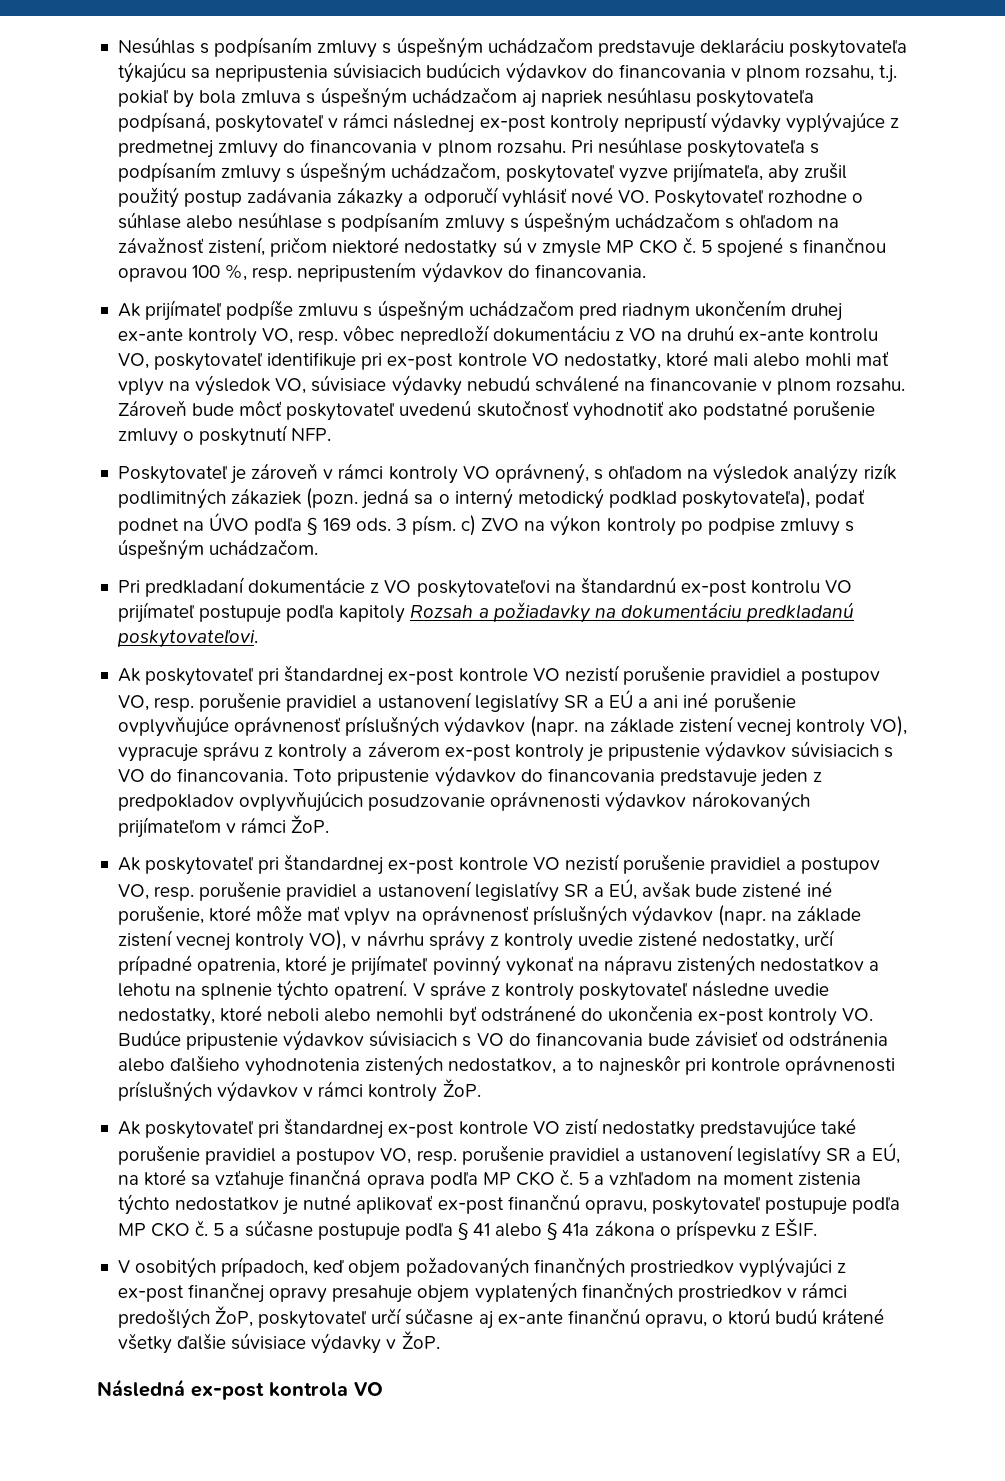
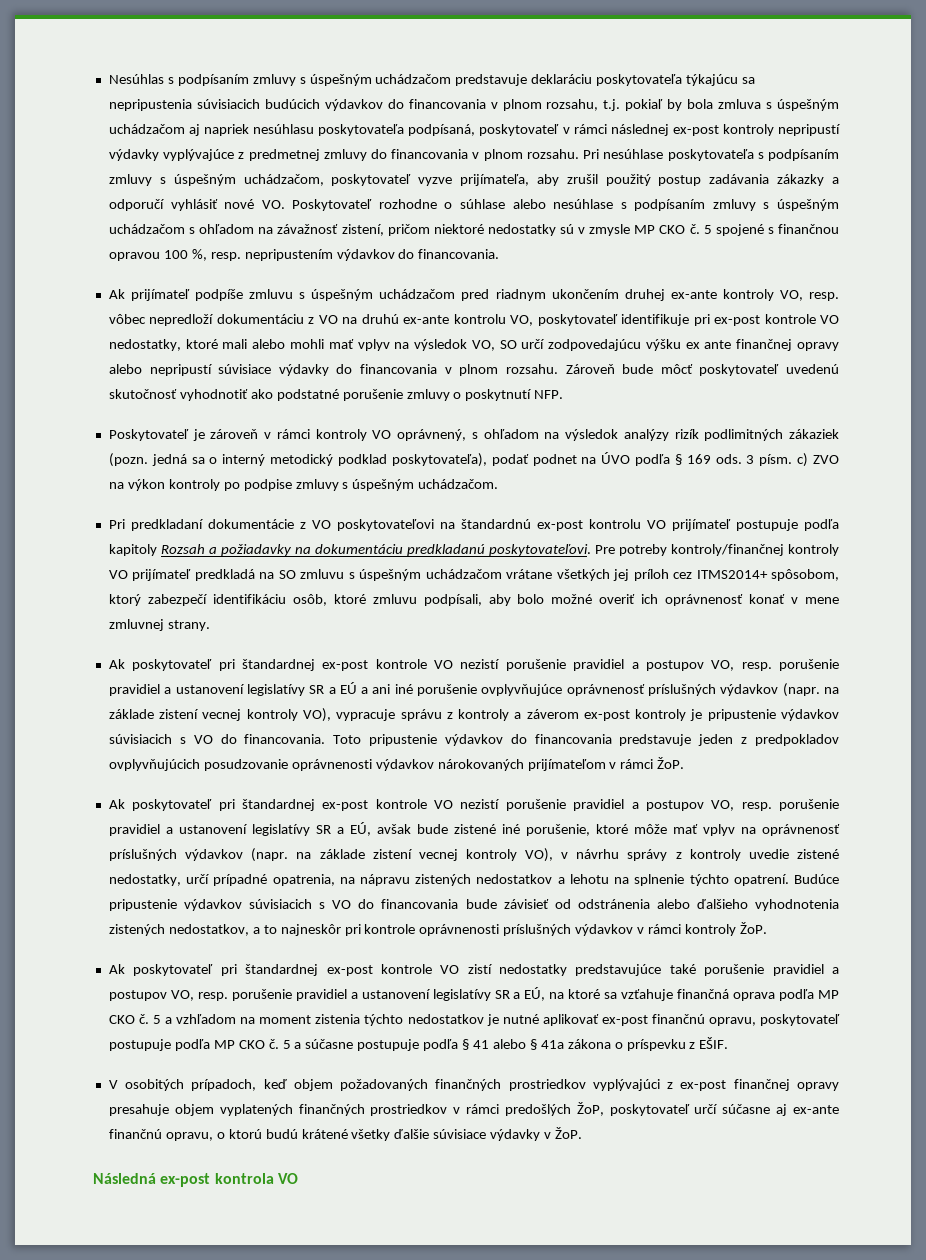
- Ak prijímateľ podpíše zmluvu s úspešným uchádzačom pred riadnym ukončením druhej ex-ante kontroly VO, resp. vôbec nepredloží dokumentáciu z VO na druhú ex-ante kontrolu VO, poskytovateľ identifikuje pri ex-post kontrole VO nedostatky, ktoré mali alebo mohli mať vplyv na výsledok VO, súvisiace výdavky nebudú schválené na financovanie v plnom rozsahu.
+ Ak prijímateľ podpíše zmluvu s úspešným uchádzačom pred riadnym ukončením druhej ex-ante kontroly VO, resp. vôbec nepredloží dokumentáciu z VO na druhú ex-ante kontrolu VO, poskytovateľ identifikuje pri ex-post kontrole VO nedostatky, ktoré mali alebo mohli mať vplyv na výsledok VO, SO určí zodpovedajúcu výšku ex ante finančnej opravy alebo nepripustí súvisiace výdavky do financovania v plnom rozsahu.
+ Pre potreby kontroly/finančnej kontroly VO prijímateľ predkladá na SO zmluvu s úspešným uchádzačom vrátane všetkých jej príloh cez ITMS2014+ spôsobom, ktorý zabezpečí identifikáciu osôb, ktoré zmluvu podpísali, aby bolo možné overiť ich oprávnenosť konať v mene zmluvnej strany.
- Ak poskytovateľ pri štandardnej ex-post kontrole VO nezistí porušenie pravidiel a postupov VO, resp. porušenie pravidiel a ustanovení legislatívy SR a EÚ, avšak bude zistené iné porušenie, ktoré môže mať vplyv na oprávnenosť príslušných výdavkov (napr. na základe zistení vecnej kontroly VO), v návrhu správy z kontroly uvedie zistené nedostatky, určí prípadné opatrenia, ktoré je prijímateľ povinný vykonať na nápravu zistených nedostatkov a lehotu na splnenie týchto opatrení.
+ Ak poskytovateľ pri štandardnej ex-post kontrole VO nezistí porušenie pravidiel a postupov VO, resp. porušenie pravidiel a ustanovení legislatívy SR a EÚ, avšak bude zistené iné porušenie, ktoré môže mať vplyv na oprávnenosť príslušných výdavkov (napr. na základe zistení vecnej kontroly VO), v návrhu správy z kontroly uvedie zistené nedostatky, určí prípadné opatrenia, na nápravu zistených nedostatkov a lehotu na splnenie týchto opatrení.
- V správe z kontroly poskytovateľ následne uvedie nedostatky, ktoré neboli alebo nemohli byť odstránené do ukončenia ex-post kontroly VO. Budúce pripustenie výdavkov súvisiacich s VO do financovania bude závisieť od odstránenia alebo ďalšieho vyhodnotenia zistených nedostatkov, a to najneskôr pri kontrole oprávnenosti príslušných výdavkov v rámci kontroly ŽoP.
+ Budúce pripustenie výdavkov súvisiacich s VO do financovania bude závisieť od odstránenia alebo ďalšieho vyhodnotenia zistených nedostatkov, a to najneskôr pri kontrole oprávnenosti príslušných výdavkov v rámci kontroly ŽoP.

